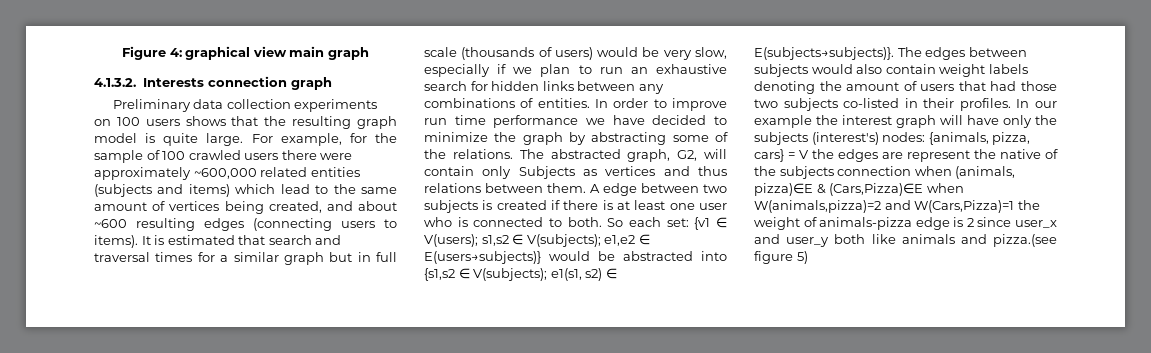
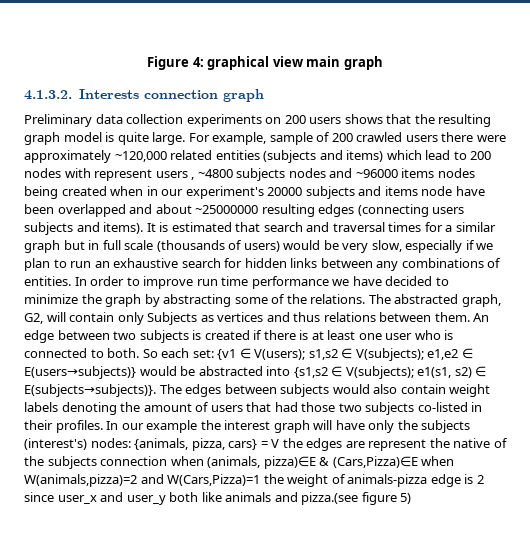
- Preliminary data collection experiments on 100 users shows that the resulting graph model is quite large.
+ Preliminary data collection experiments on 200 users shows that the resulting graph model is quite large.
- For example, for the sample of 100 crawled users there were approximately ~600,000 related entities (subjects and items) which lead to the same amount of vertices being created, and about ~600 resulting edges (connecting users to items).
+ For example, sample of 200 crawled users there were approximately ~120,000 related entities (subjects and items) which lead to 200 nodes with represent users , ~4800 subjects nodes and ~96000 items nodes being created when in our experiment's 20000 subjects and items node have been overlapped and about ~25000000 resulting edges (connecting users subjects and items).
- A edge between two subjects is created if there is at least one user who is connected to both.
+ An edge between two subjects is created if there is at least one user who is connected to both.

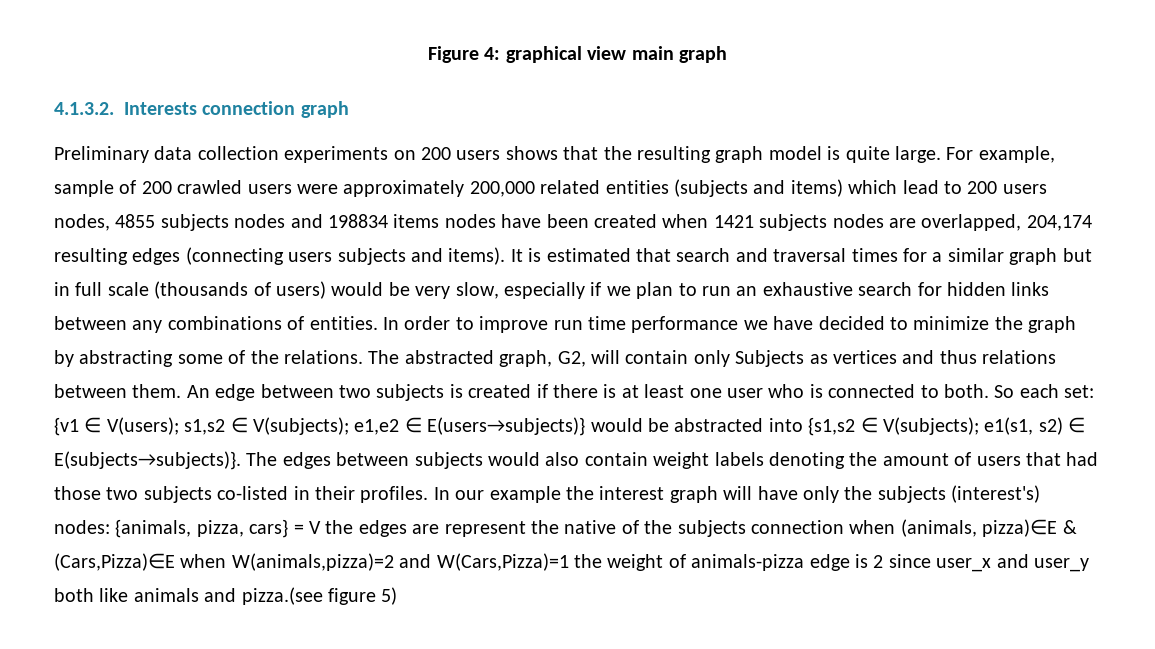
- For example, sample of 200 crawled users there were approximately ~120,000 related entities (subjects and items) which lead to 200 nodes with represent users , ~4800 subjects nodes and ~96000 items nodes being created when in our experiment's 20000 subjects and items node have been overlapped and about ~25000000 resulting edges (connecting users subjects and items).
+ For example, sample of 200 crawled users were approximately 200,000 related entities (subjects and items) which lead to 200 users nodes, 4855 subjects nodes and 198834 items nodes have been created when 1421 subjects nodes are overlapped, 204,174 resulting edges (connecting users subjects and items).

